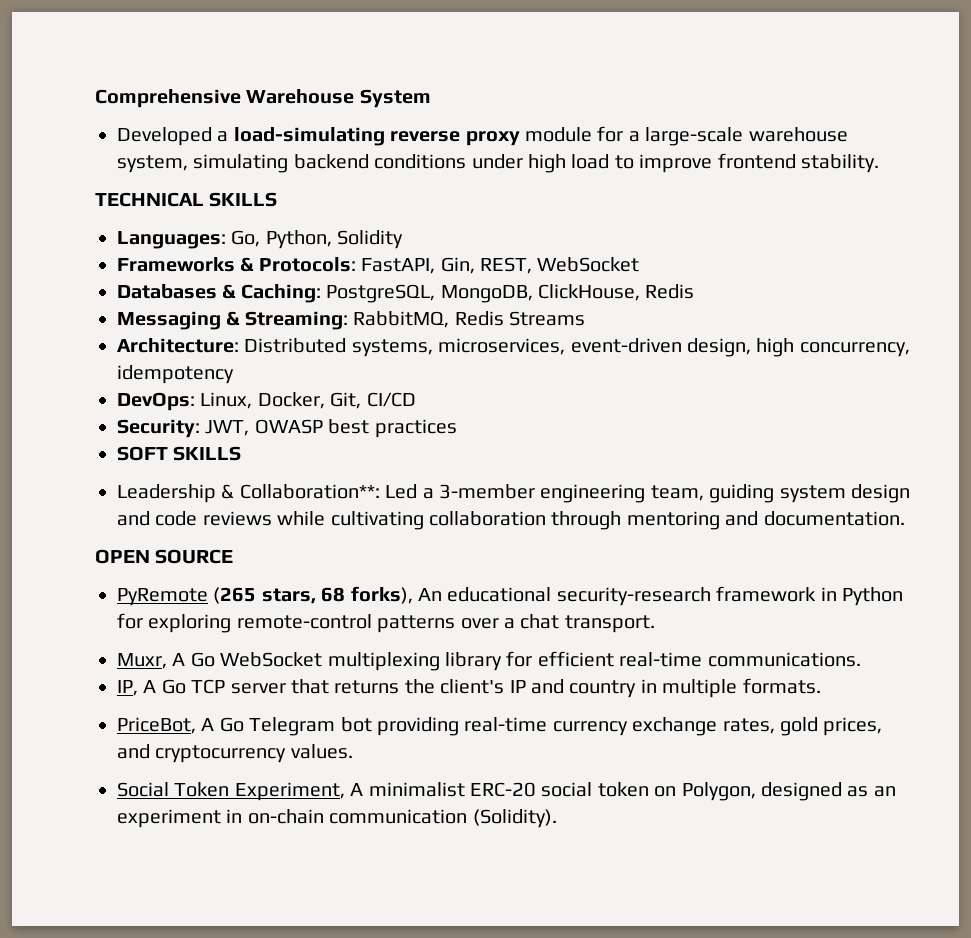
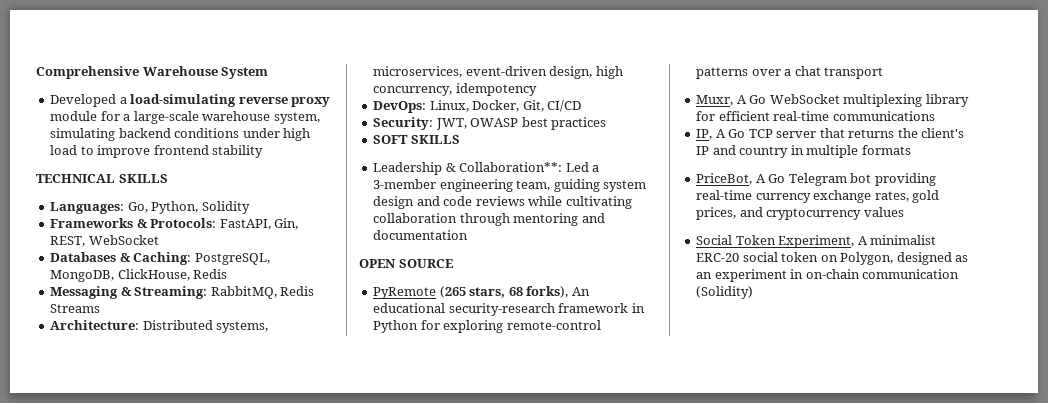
- Developed a load-simulating reverse proxy module for a large-scale warehouse system, simulating backend conditions under high load to improve frontend stability.
+ Developed a load-simulating reverse proxy module for a large-scale warehouse system, simulating backend conditions under high load to improve frontend stability
- Leadership & Collaboration**: Led a 3-member engineering team, guiding system design and code reviews while cultivating collaboration through mentoring and documentation.
+ Leadership & Collaboration**: Led a 3-member engineering team, guiding system design and code reviews while cultivating collaboration through mentoring and documentation
- PyRemote (265 stars, 68 forks), An educational security-research framework in Python for exploring remote-control patterns over a chat transport.
+ PyRemote (265 stars, 68 forks), An educational security-research framework in Python for exploring remote-control patterns over a chat transport
- Muxr, A Go WebSocket multiplexing library for efficient real-time communications.
+ Muxr, A Go WebSocket multiplexing library for efficient real-time communications
- IP, A Go TCP server that returns the client's IP and country in multiple formats.
+ IP, A Go TCP server that returns the client's IP and country in multiple formats
- PriceBot, A Go Telegram bot providing real-time currency exchange rates, gold prices, and cryptocurrency values.
+ PriceBot, A Go Telegram bot providing real-time currency exchange rates, gold prices, and cryptocurrency values
- Social Token Experiment, A minimalist ERC-20 social token on Polygon, designed as an experiment in on-chain communication (Solidity).
+ Social Token Experiment, A minimalist ERC-20 social token on Polygon, designed as an experiment in on-chain communication (Solidity)

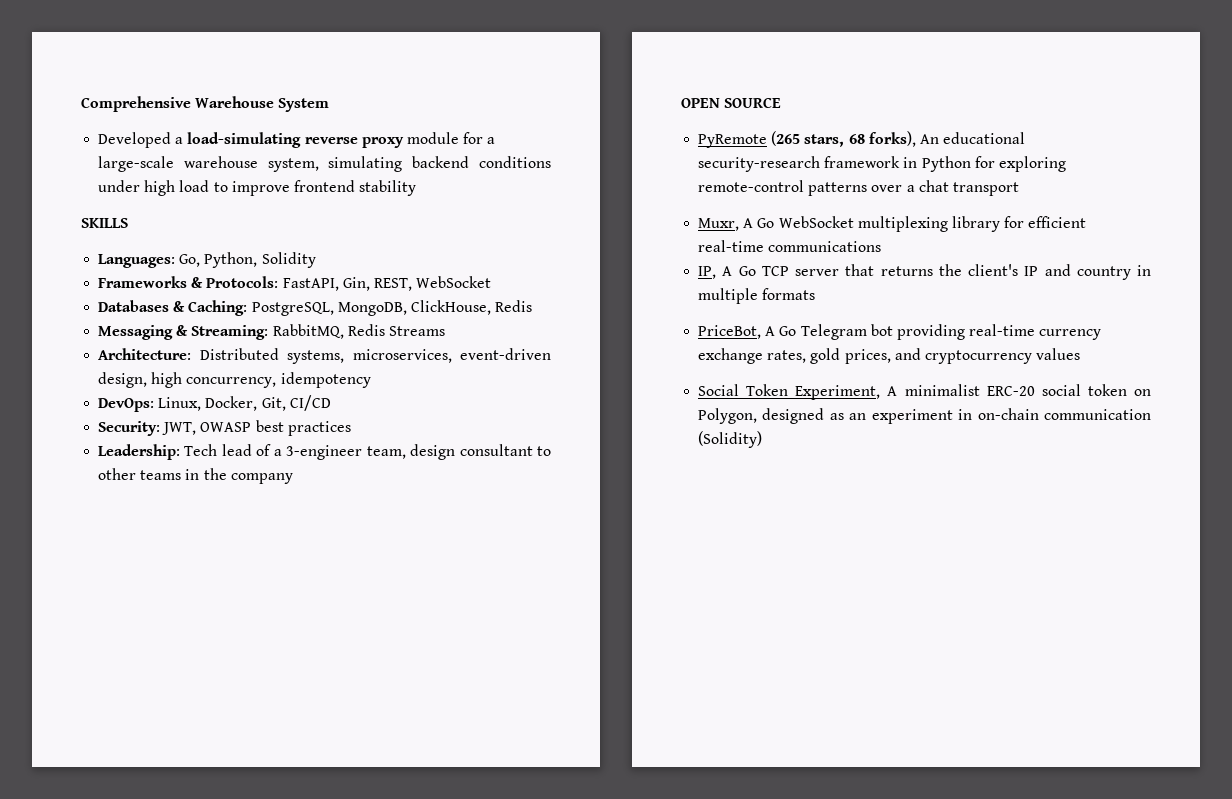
- TECHNICAL SKILLS
+ SKILLS
- SOFT SKILLS
- Leadership & Collaboration**: Led a 3-member engineering team, guiding system design and code reviews while cultivating collaboration through mentoring and documentation
+ Leadership: Tech lead of a 3-engineer team, design consultant to other teams in the company

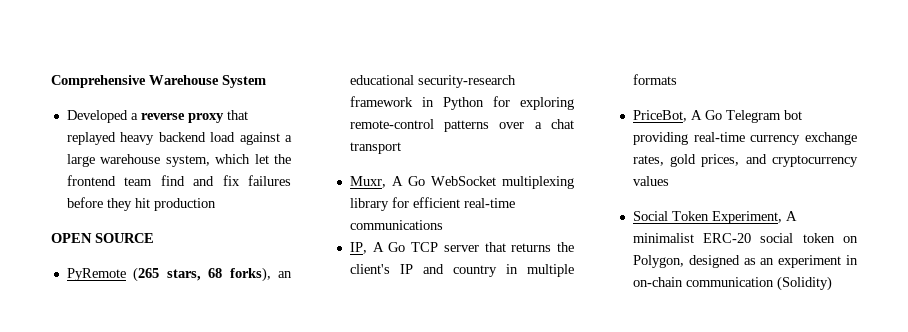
- Developed a load-simulating reverse proxy module for a large-scale warehouse system, simulating backend conditions under high load to improve frontend stability
- SKILLS
- Languages: Go, Python, Solidity
- Frameworks & Protocols: FastAPI, Gin, REST, WebSocket
- Databases & Caching: PostgreSQL, MongoDB, ClickHouse, Redis
- Messaging & Streaming: RabbitMQ, Redis Streams
- Architecture: Distributed systems, microservices, event-driven design, high concurrency, idempotency
- DevOps: Linux, Docker, Git, CI/CD
- Security: JWT, OWASP best practices
- Leadership: Tech lead of a 3-engineer team, design consultant to other teams in the company
+ Developed a reverse proxy that replayed heavy backend load against a large warehouse system, which let the frontend team find and fix failures before they hit production
- PyRemote (265 stars, 68 forks), An educational security-research framework in Python for exploring remote-control patterns over a chat transport
+ PyRemote (265 stars, 68 forks), an educational security-research framework in Python for exploring remote-control patterns over a chat transport

